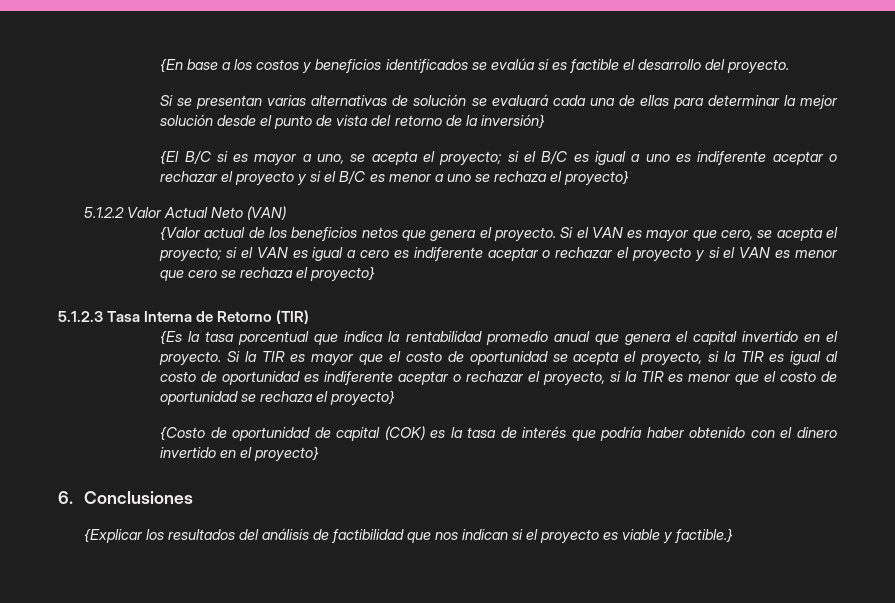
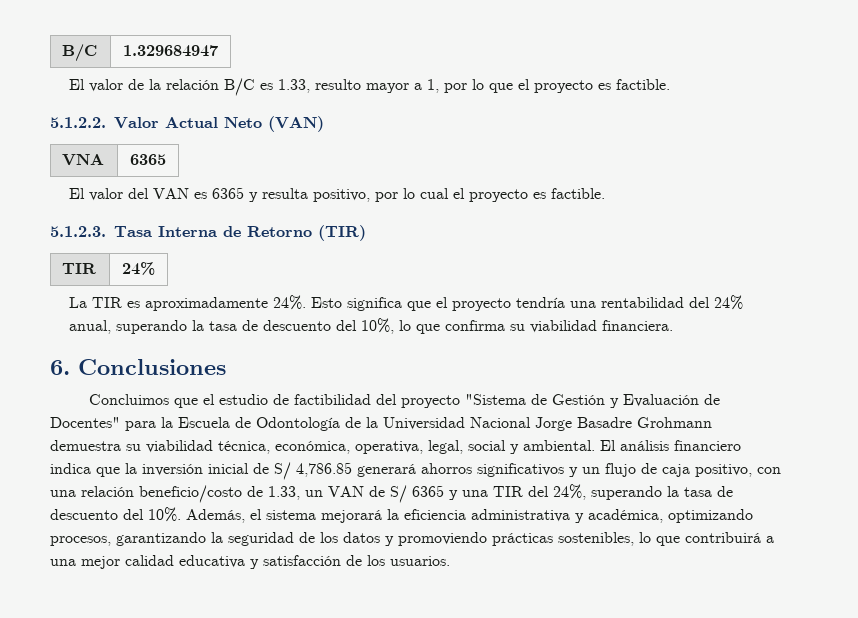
- {En base a los costos y beneficios identificados se evalúa si es factible el desarrollo del proyecto.
- Si se presentan varias alternativas de solución se evaluará cada una de ellas para determinar la mejor solución desde el punto de vista del retorno de la inversión}
- {El B/C si es mayor a uno, se acepta el proyecto; si el B/C es igual a uno es indiferente aceptar o rechazar el proyecto y si el B/C es menor a uno se rechaza el proyecto}
- 5.1.2.2 Valor Actual Neto (VAN)
- {Valor actual de los beneficios netos que genera el proyecto. Si el VAN es mayor que cero, se acepta el proyecto; si el VAN es igual a cero es indiferente aceptar o rechazar el proyecto y si el VAN es menor que cero se rechaza el proyecto}
- 5.1.2.3 Tasa Interna de Retorno (TIR)
+ B/C | 1.329684947
+ El valor de la relación B/C es 1.33, resulto mayor a 1, por lo que el proyecto es factible.
+ 5.1.2.2. Valor Actual Neto (VAN)
+ VNA | 6365
+ El valor del VAN es 6365 y resulta positivo, por lo cual el proyecto es factible.
+ 5.1.2.3. Tasa Interna de Retorno (TIR)
- {Es la tasa porcentual que indica la rentabilidad promedio anual que genera el capital invertido en el proyecto. Si la TIR es mayor que el costo de oportunidad se acepta el proyecto, si la TIR es igual al costo de oportunidad es indiferente aceptar o rechazar el proyecto, si la TIR es menor que el costo de oportunidad se rechaza el proyecto}
- {Costo de oportunidad de capital (COK) es la tasa de interés que podría haber obtenido con el dinero invertido en el proyecto}
+ TIR | 24%
+ La TIR es aproximadamente 24%. Esto significa que el proyecto tendría una rentabilidad del 24% anual, superando la tasa de descuento del 10%, lo que confirma su viabilidad financiera.
  6. Conclusiones
- {Explicar los resultados del análisis de factibilidad que nos indican si el proyecto es viable y factible.}
+ Concluimos que el estudio de factibilidad del proyecto "Sistema de Gestión y Evaluación de Docentes" para la Escuela de Odontología de la Universidad Nacional Jorge Basadre Grohmann demuestra su viabilidad técnica, económica, operativa, legal, social y ambiental. El análisis financiero indica que la inversión inicial de S/ 4,786.85 generará ahorros significativos y un flujo de caja positivo, con una relación beneficio/costo de 1.33, un VAN de S/ 6365 y una TIR del 24%, superando la tasa de descuento del 10%. Además, el sistema mejorará la eficiencia administrativa y académica, optimizando procesos, garantizando la seguridad de los datos y promoviendo prácticas sostenibles, lo que contribuirá a una mejor calidad educativa y satisfacción de los usuarios.

